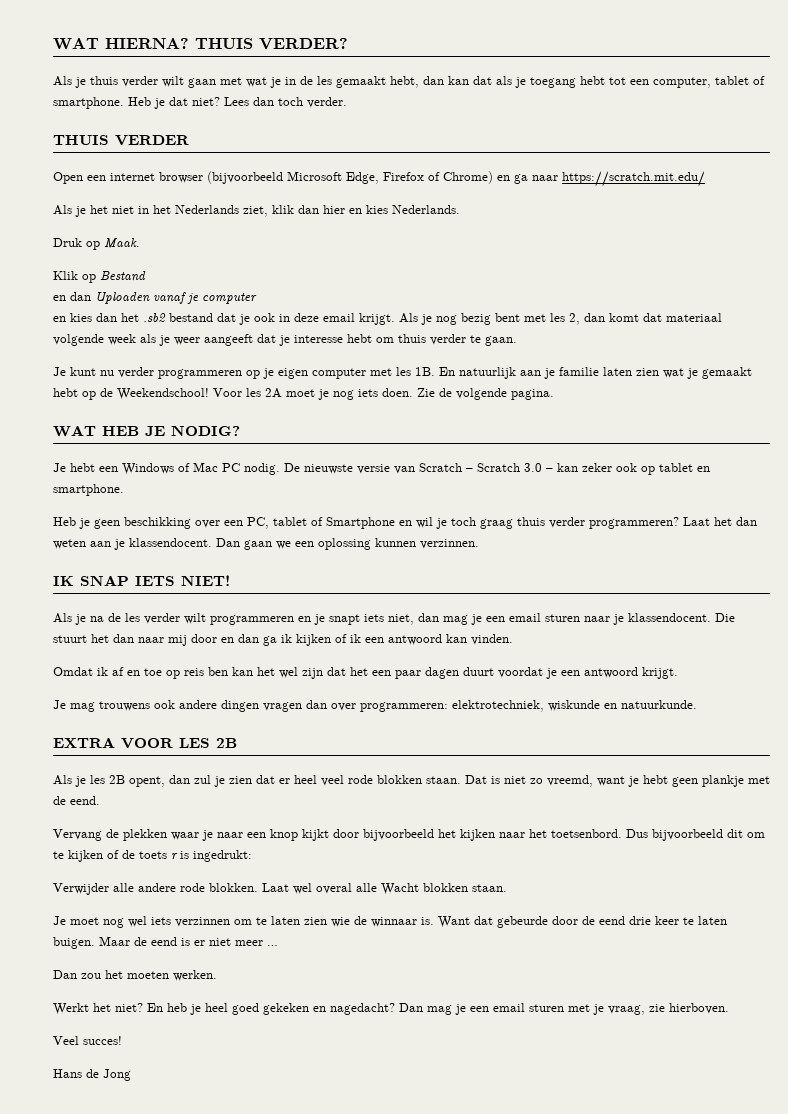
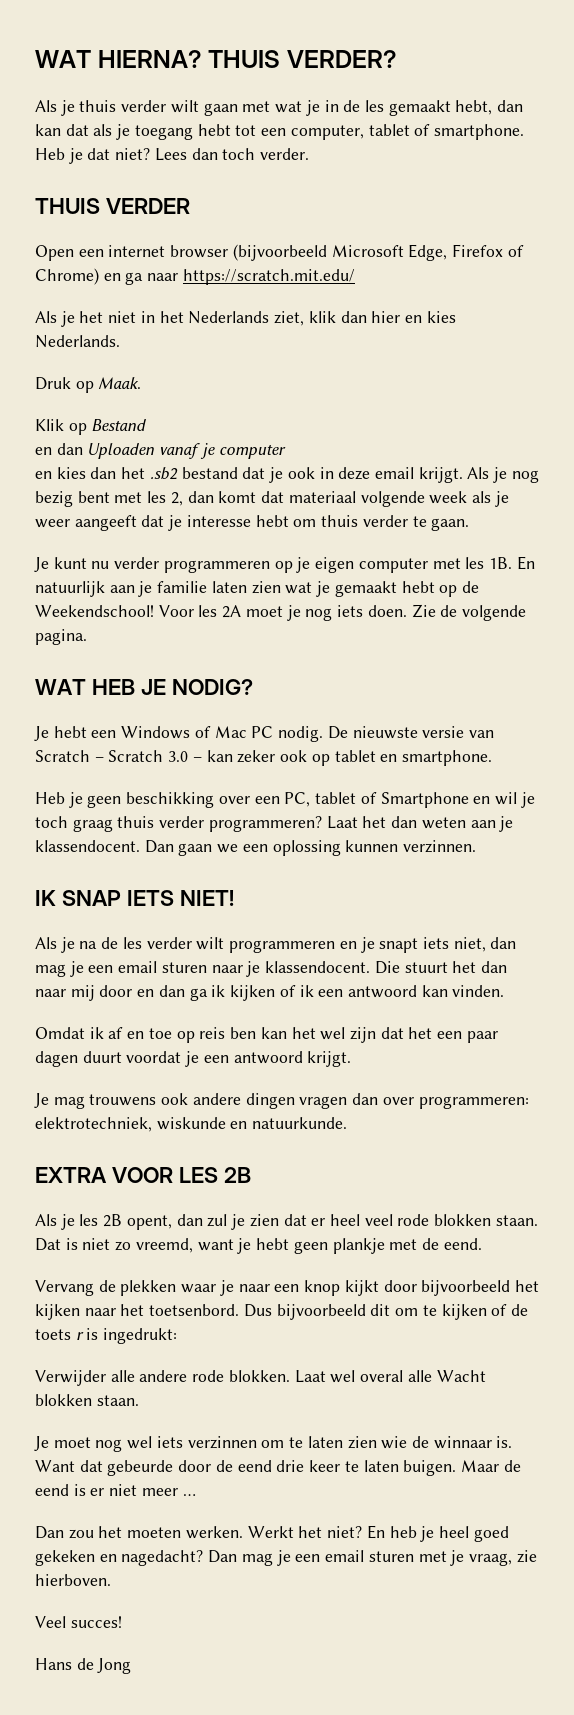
- Dan zou het moeten werken.
- Werkt het niet?
+ Dan zou het moeten werken. Werkt het niet?

